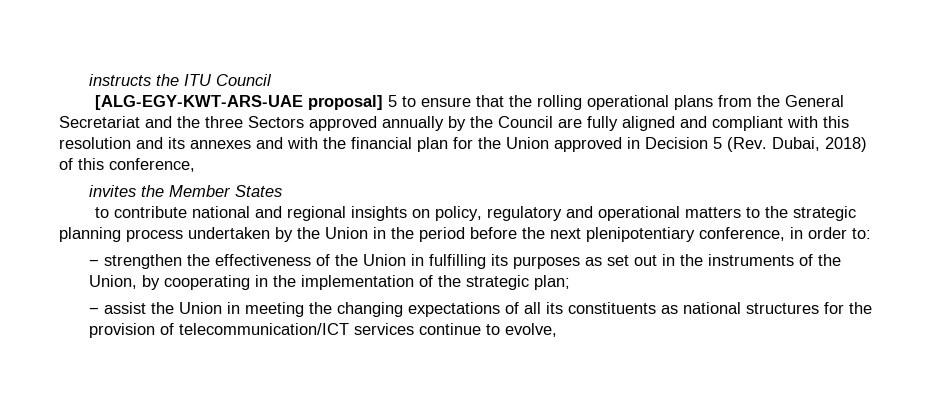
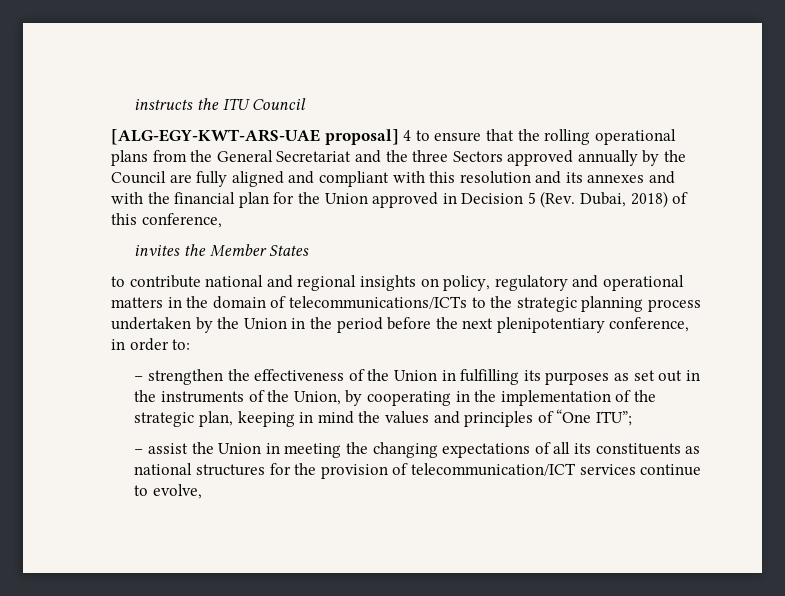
- [ALG-EGY-KWT-ARS-UAE proposal] 5 to ensure that the rolling operational plans from the General Secretariat and the three Sectors approved annually by the Council are fully aligned and compliant with this resolution and its annexes and with the financial plan for the Union approved in Decision 5 (Rev. Dubai, 2018) of this conference,
+ [ALG-EGY-KWT-ARS-UAE proposal] 4 to ensure that the rolling operational plans from the General Secretariat and the three Sectors approved annually by the Council are fully aligned and compliant with this resolution and its annexes and with the financial plan for the Union approved in Decision 5 (Rev. Dubai, 2018) of this conference,
- to contribute national and regional insights on policy, regulatory and operational matters to the strategic planning process undertaken by the Union in the period before the next plenipotentiary conference, in order to:
+ to contribute national and regional insights on policy, regulatory and operational matters in the domain of telecommunications/ICTs to the strategic planning process undertaken by the Union in the period before the next plenipotentiary conference, in order to:
- − strengthen the effectiveness of the Union in fulfilling its purposes as set out in the instruments of the Union, by cooperating in the implementation of the strategic plan;
+ − strengthen the effectiveness of the Union in fulfilling its purposes as set out in the instruments of the Union, by cooperating in the implementation of the strategic plan, keeping in mind the values and principles of “One ITU”;

